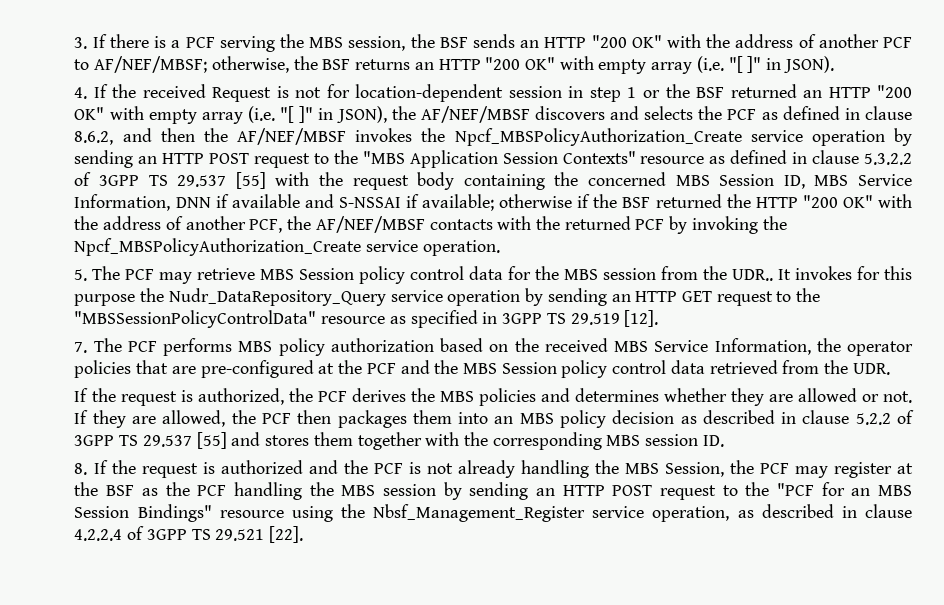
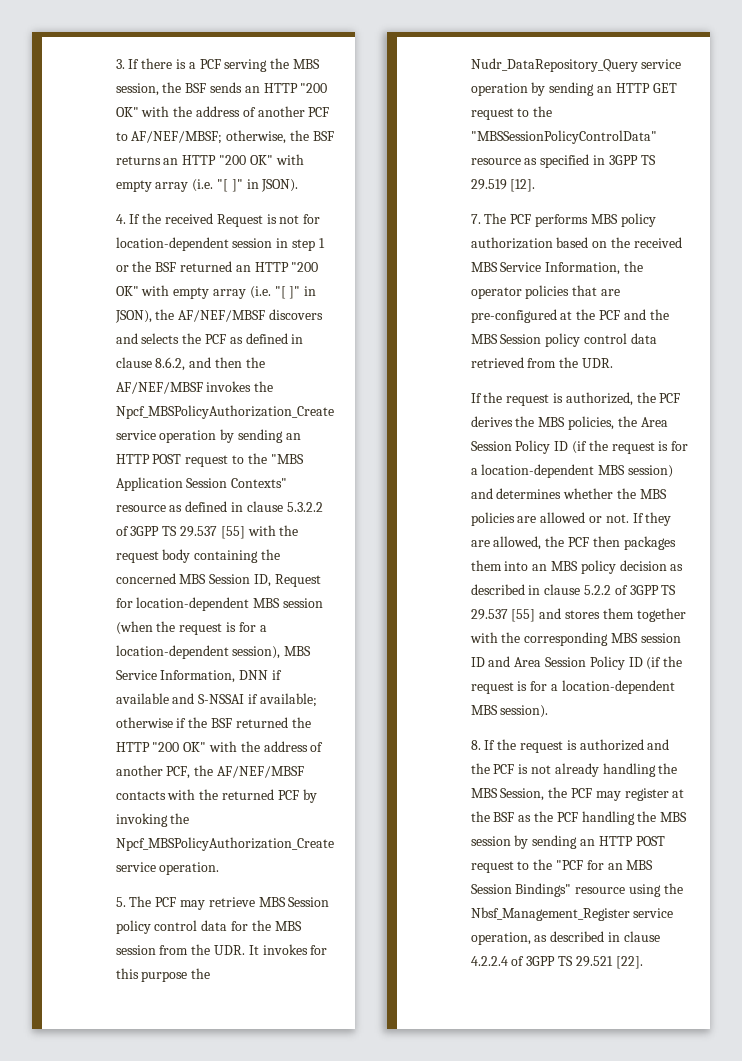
- 4. If the received Request is not for location-dependent session in step 1 or the BSF returned an HTTP "200 OK" with empty array (i.e. "[ ]" in JSON), the AF/NEF/MBSF discovers and selects the PCF as defined in clause 8.6.2, and then the AF/NEF/MBSF invokes the Npcf_MBSPolicyAuthorization_Create service operation by sending an HTTP POST request to the "MBS Application Session Contexts" resource as defined in clause 5.3.2.2 of 3GPP TS 29.537 [55] with the request body containing the concerned MBS Session ID, MBS Service Information, DNN if available and S-NSSAI if available;
+ 4. If the received Request is not for location-dependent session in step 1 or the BSF returned an HTTP "200 OK" with empty array (i.e. "[ ]" in JSON), the AF/NEF/MBSF discovers and selects the PCF as defined in clause 8.6.2, and then the AF/NEF/MBSF invokes the Npcf_MBSPolicyAuthorization_Create service operation by sending an HTTP POST request to the "MBS Application Session Contexts" resource as defined in clause 5.3.2.2 of 3GPP TS 29.537 [55] with the request body containing the concerned MBS Session ID, Request for location-dependent MBS session (when the request is for a location-dependent session), MBS Service Information, DNN if available and S-NSSAI if available;
- 5. The PCF may retrieve MBS Session policy control data for the MBS session from the UDR.. It invokes for this purpose the Nudr_DataRepository_Query service operation by sending an HTTP GET request to the "MBSSessionPolicyControlData" resource as specified in 3GPP TS 29.519 [12].
+ 5. The PCF may retrieve MBS Session policy control data for the MBS session from the UDR. It invokes for this purpose the Nudr_DataRepository_Query service operation by sending an HTTP GET request to the "MBSSessionPolicyControlData" resource as specified in 3GPP TS 29.519 [12].
- If the request is authorized, the PCF derives the MBS policies and determines whether they are allowed or not.
+ If the request is authorized, the PCF derives the MBS policies, the Area Session Policy ID (if the request is for a location-dependent MBS session) and determines whether the MBS policies are allowed or not.
- If they are allowed, the PCF then packages them into an MBS policy decision as described in clause 5.2.2 of 3GPP TS 29.537 [55] and stores them together with the corresponding MBS session ID.
+ If they are allowed, the PCF then packages them into an MBS policy decision as described in clause 5.2.2 of 3GPP TS 29.537 [55] and stores them together with the corresponding MBS session ID and Area Session Policy ID (if the request is for a location-dependent MBS session).

